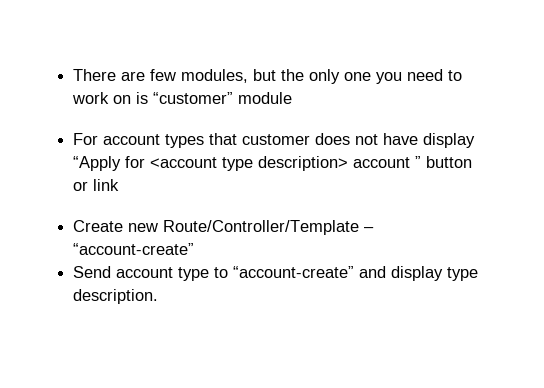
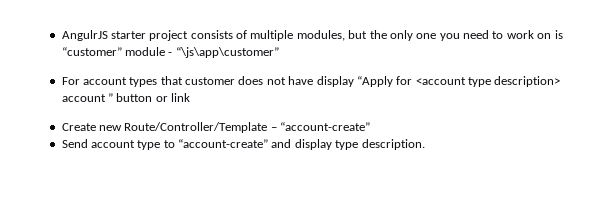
- There are few modules, but the only one you need to work on is “customer” module
+ AngulrJS starter project consists of multiple modules, but the only one you need to work on is “customer” module - “\js\app\customer”

